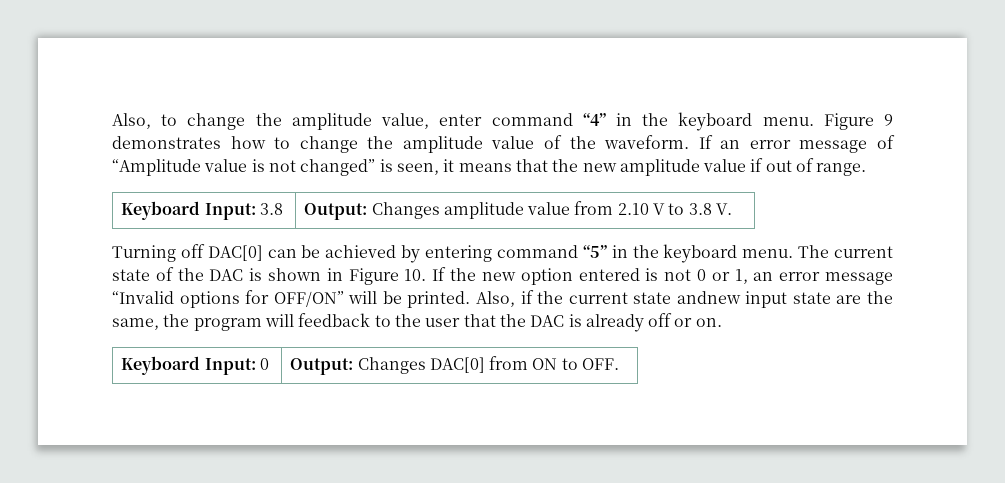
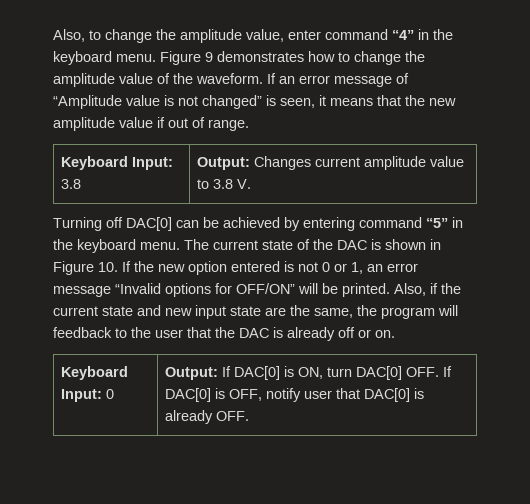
- Keyboard Input: 3.8 | Output: Changes amplitude value from 2.10 V to 3.8 V.
+ Keyboard Input: 3.8 | Output: Changes current amplitude value to 3.8 V.
- Also, if the current state andnew input state are the same, the program will feedback to the user that the DAC is already off or on.
+ Also, if the current state and new input state are the same, the program will feedback to the user that the DAC is already off or on.
- Keyboard Input: 0 | Output: Changes DAC[0] from ON to OFF.
+ Keyboard Input: 0 | Output: If DAC[0] is ON, turn DAC[0] OFF. If DAC[0] is OFF, notify user that DAC[0] is already OFF.

